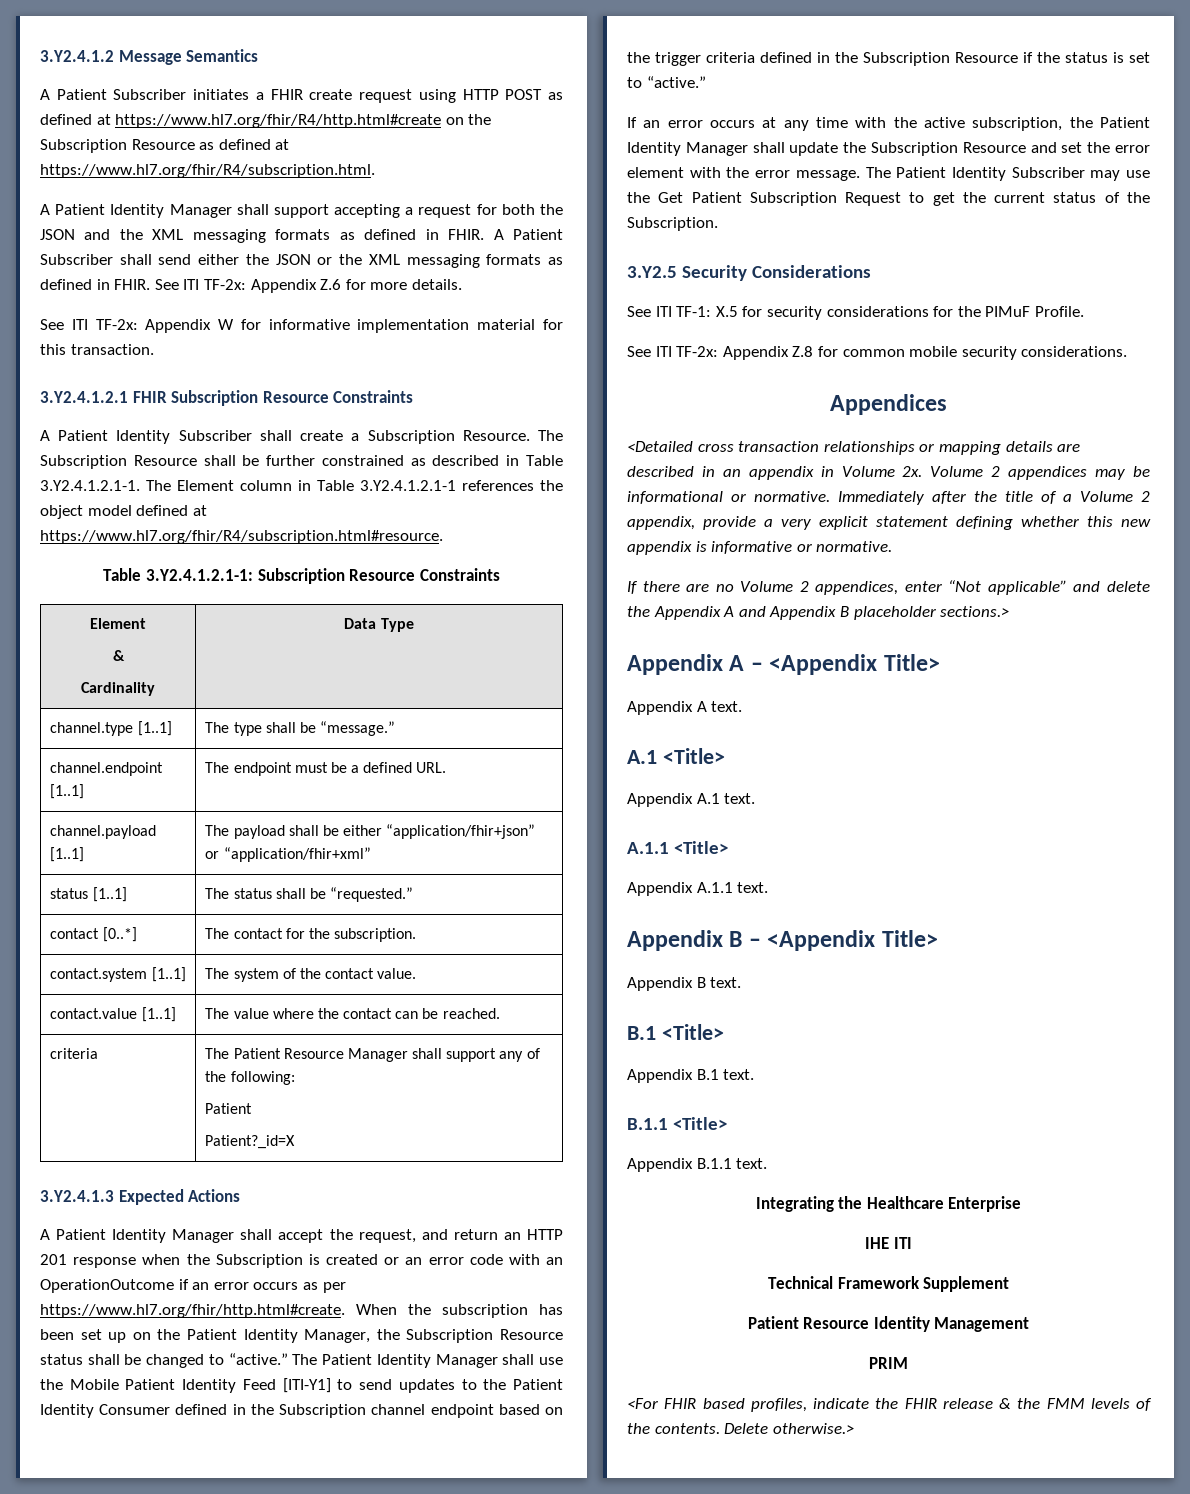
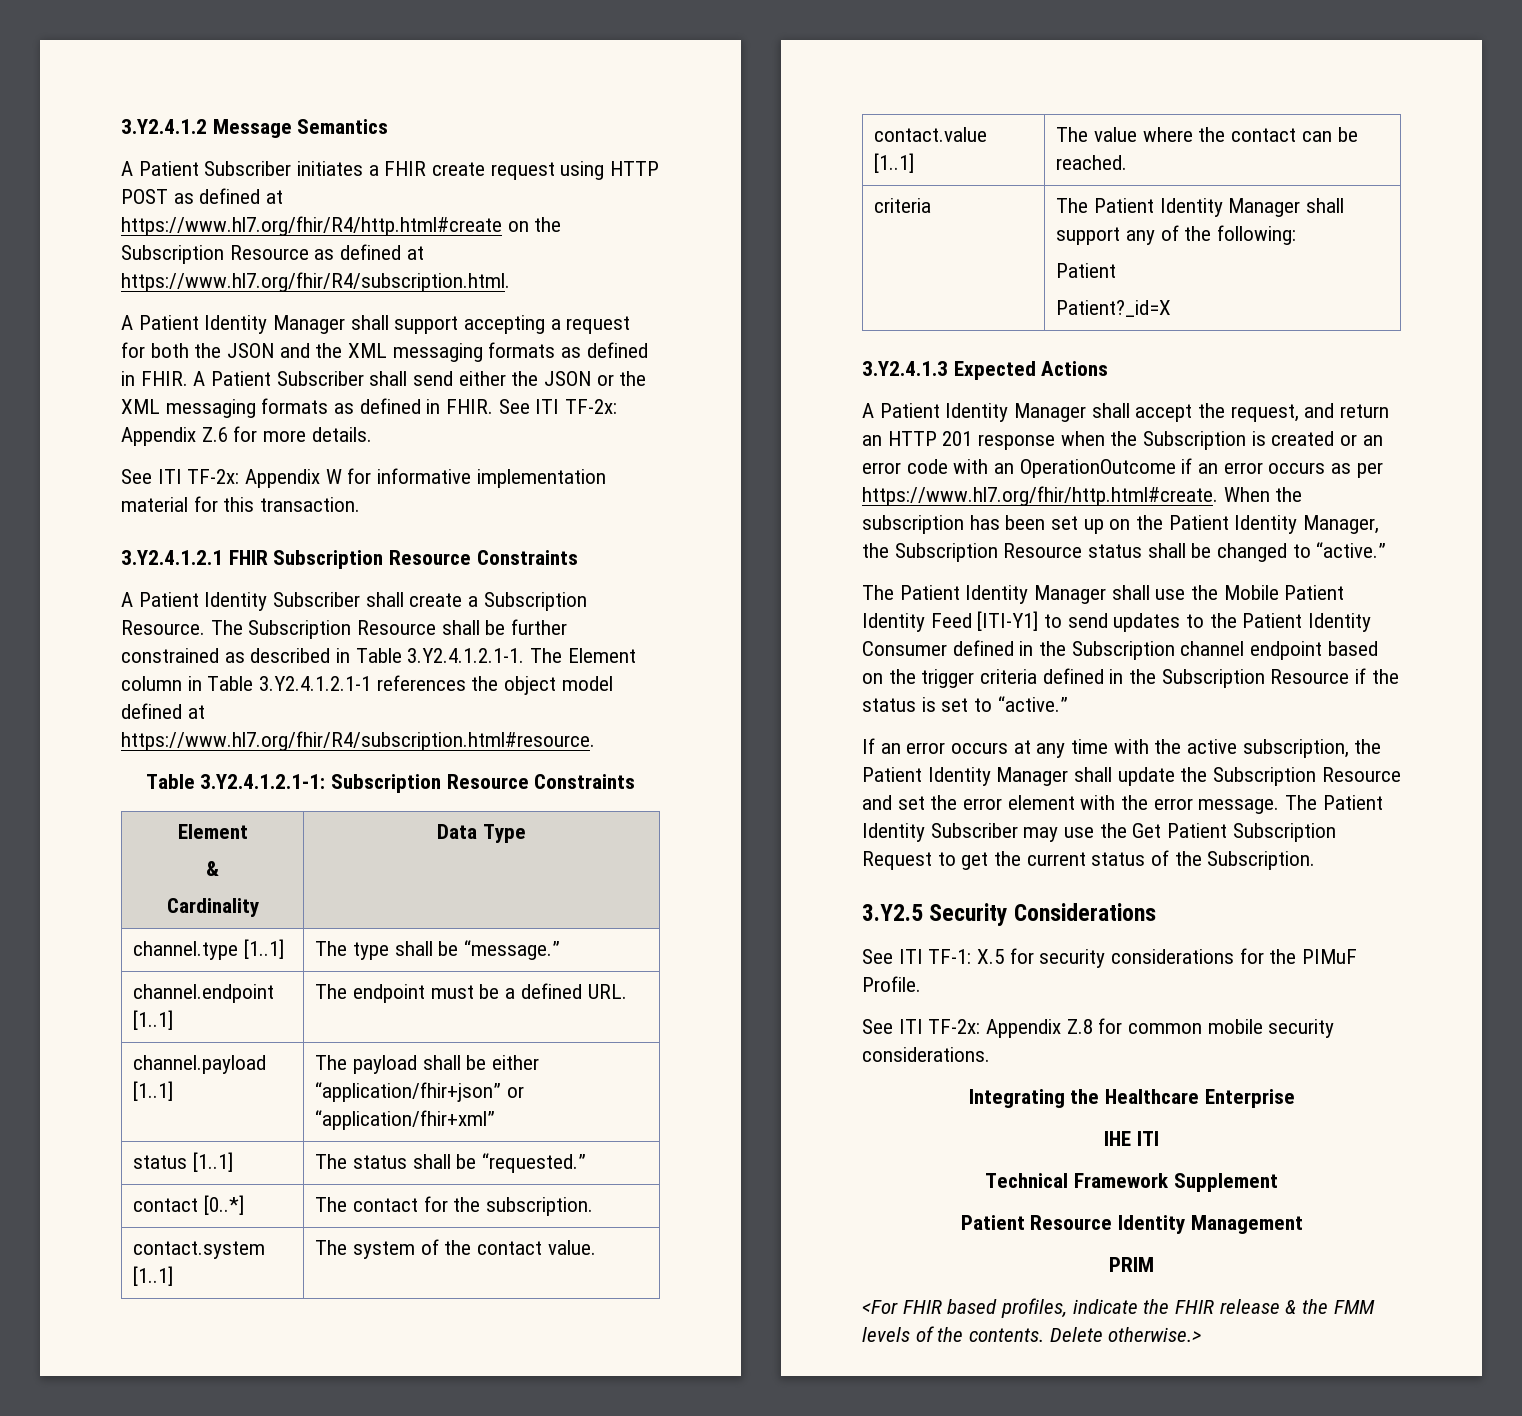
- criteria | The Patient Resource Manager shall support any of the following:
+ criteria | The Patient Identity Manager shall support any of the following:
- A Patient Identity Manager shall accept the request, and return an HTTP 201 response when the Subscription is created or an error code with an OperationOutcome if an error occurs as per https://www.hl7.org/fhir/http.html#create. When the subscription has been set up on the Patient Identity Manager, the Subscription Resource status shall be changed to “active.” The Patient Identity Manager shall use the Mobile Patient Identity Feed [ITI-Y1] to send updates to the Patient Identity Consumer defined in the Subscription channel endpoint based on the trigger criteria defined in the Subscription Resource if the status is set to “active.”
+ A Patient Identity Manager shall accept the request, and return an HTTP 201 response when the Subscription is created or an error code with an OperationOutcome if an error occurs as per https://www.hl7.org/fhir/http.html#create. When the subscription has been set up on the Patient Identity Manager, the Subscription Resource status shall be changed to “active.”
+ The Patient Identity Manager shall use the Mobile Patient Identity Feed [ITI-Y1] to send updates to the Patient Identity Consumer defined in the Subscription channel endpoint based on the trigger criteria defined in the Subscription Resource if the status is set to “active.”
- Appendices
- <Detailed cross transaction relationships or mapping details are described in an appendix in Volume 2x. Volume 2 appendices may be informational or normative. Immediately after the title of a Volume 2 appendix, provide a very explicit statement defining whether this new appendix is informative or normative.
- If there are no Volume 2 appendices, enter “Not applicable” and delete the Appendix A and Appendix B placeholder sections.>
- Appendix A – <Appendix Title>
- Appendix A text.
- A.1 <Title>
- Appendix A.1 text.
- A.1.1 <Title>
- Appendix A.1.1 text.
- Appendix B – <Appendix Title>
- Appendix B text.
- B.1 <Title>
- Appendix B.1 text.
- B.1.1 <Title>
- Appendix B.1.1 text.

